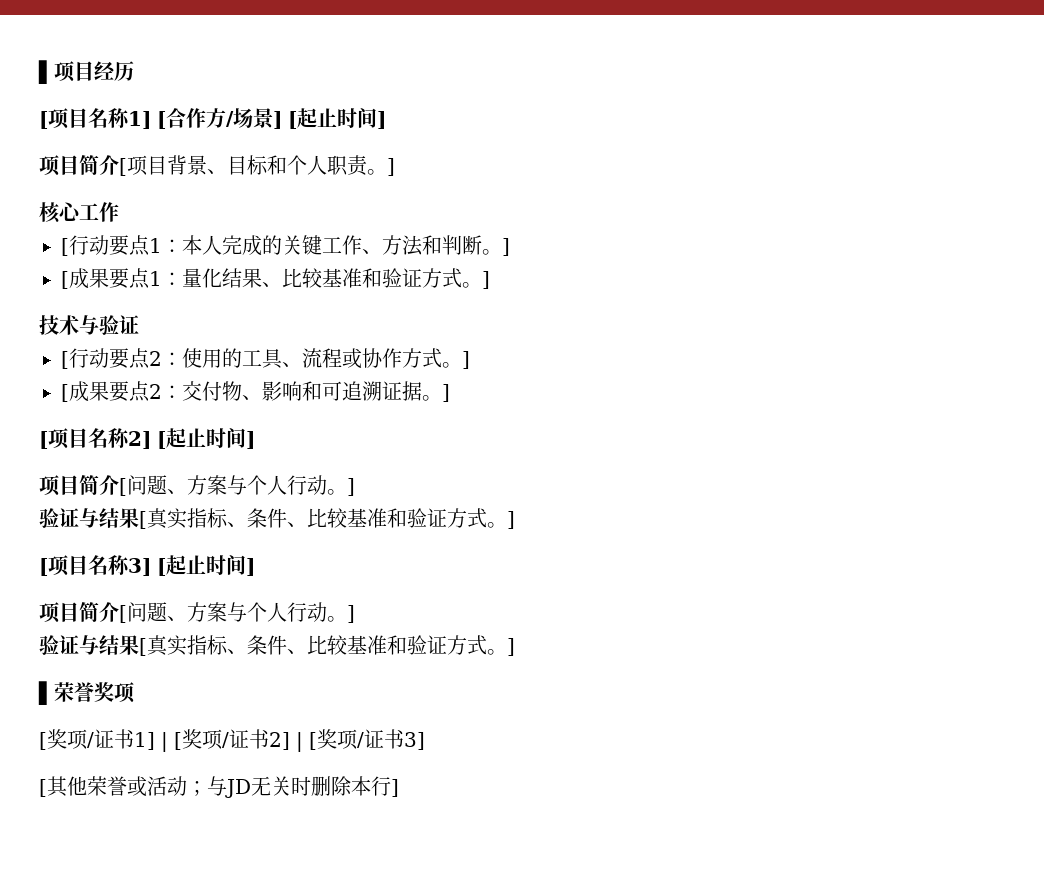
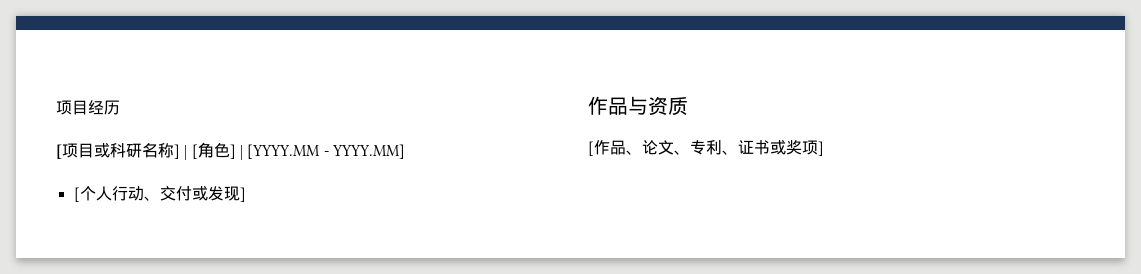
- ▌项目经历
+ 项目经历
- [项目名称1] [合作方/场景] [起止时间]
- 项目简介[项目背景、目标和个人职责。]
- 核心工作
- [行动要点1：本人完成的关键工作、方法和判断。]
- [成果要点1：量化结果、比较基准和验证方式。]
- 技术与验证
- [行动要点2：使用的工具、流程或协作方式。]
- [成果要点2：交付物、影响和可追溯证据。]
- [项目名称2] [起止时间]
- 项目简介[问题、方案与个人行动。]
- 验证与结果[真实指标、条件、比较基准和验证方式。]
- [项目名称3] [起止时间]
- 项目简介[问题、方案与个人行动。]
- 验证与结果[真实指标、条件、比较基准和验证方式。]
- ▌荣誉奖项
- [奖项/证书1] | [奖项/证书2] | [奖项/证书3]
- [其他荣誉或活动；与JD无关时删除本行]
+ [项目或科研名称] | [角色] | [YYYY.MM - YYYY.MM]
+ [个人行动、交付或发现]
+ 作品与资质
+ [作品、论文、专利、证书或奖项]

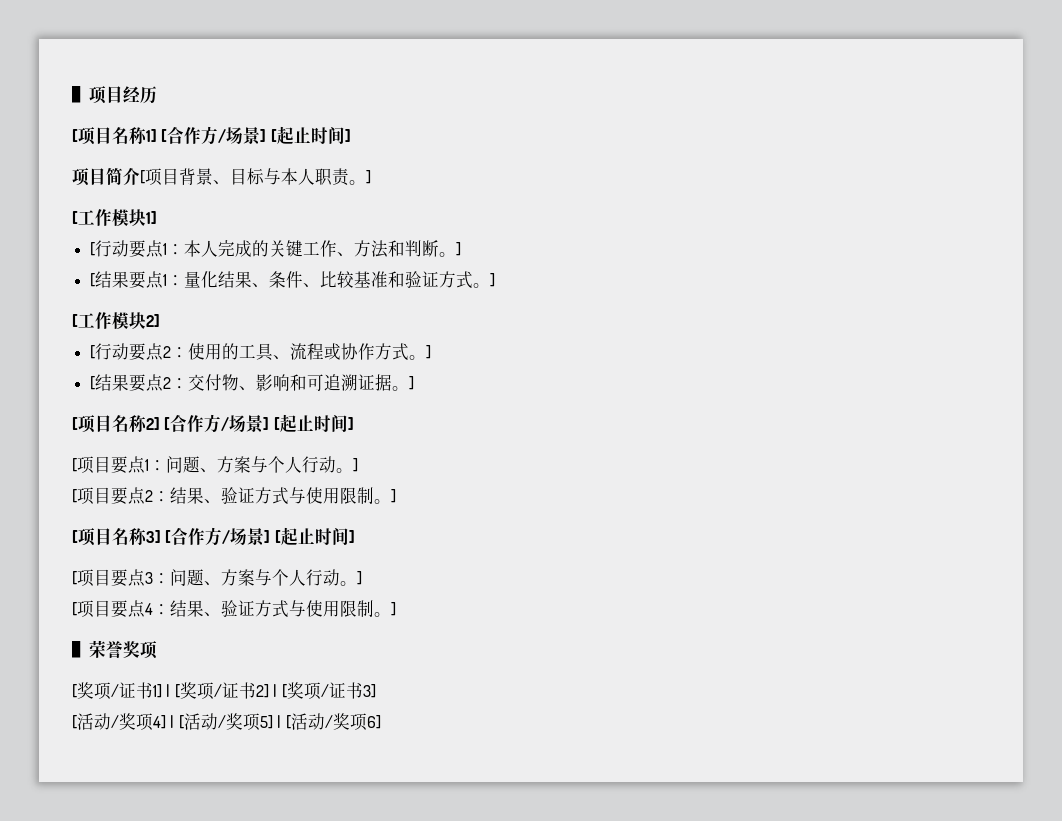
- 项目经历
+ ▌项目经历
- [项目或科研名称] | [角色] | [YYYY.MM - YYYY.MM]
- [个人行动、交付或发现]
- 作品与资质
- [作品、论文、专利、证书或奖项]
+ [项目名称1] [合作方/场景] [起止时间]
+ 项目简介[项目背景、目标与本人职责。]
+ [工作模块1]
+ [行动要点1：本人完成的关键工作、方法和判断。]
+ [结果要点1：量化结果、条件、比较基准和验证方式。]
+ [工作模块2]
+ [行动要点2：使用的工具、流程或协作方式。]
+ [结果要点2：交付物、影响和可追溯证据。]
+ [项目名称2] [合作方/场景] [起止时间]
+ [项目要点1：问题、方案与个人行动。]
+ [项目要点2：结果、验证方式与使用限制。]
+ [项目名称3] [合作方/场景] [起止时间]
+ [项目要点3：问题、方案与个人行动。]
+ [项目要点4：结果、验证方式与使用限制。]
+ ▌荣誉奖项
+ [奖项/证书1] | [奖项/证书2] | [奖项/证书3]
+ [活动/奖项4] | [活动/奖项5] | [活动/奖项6]

